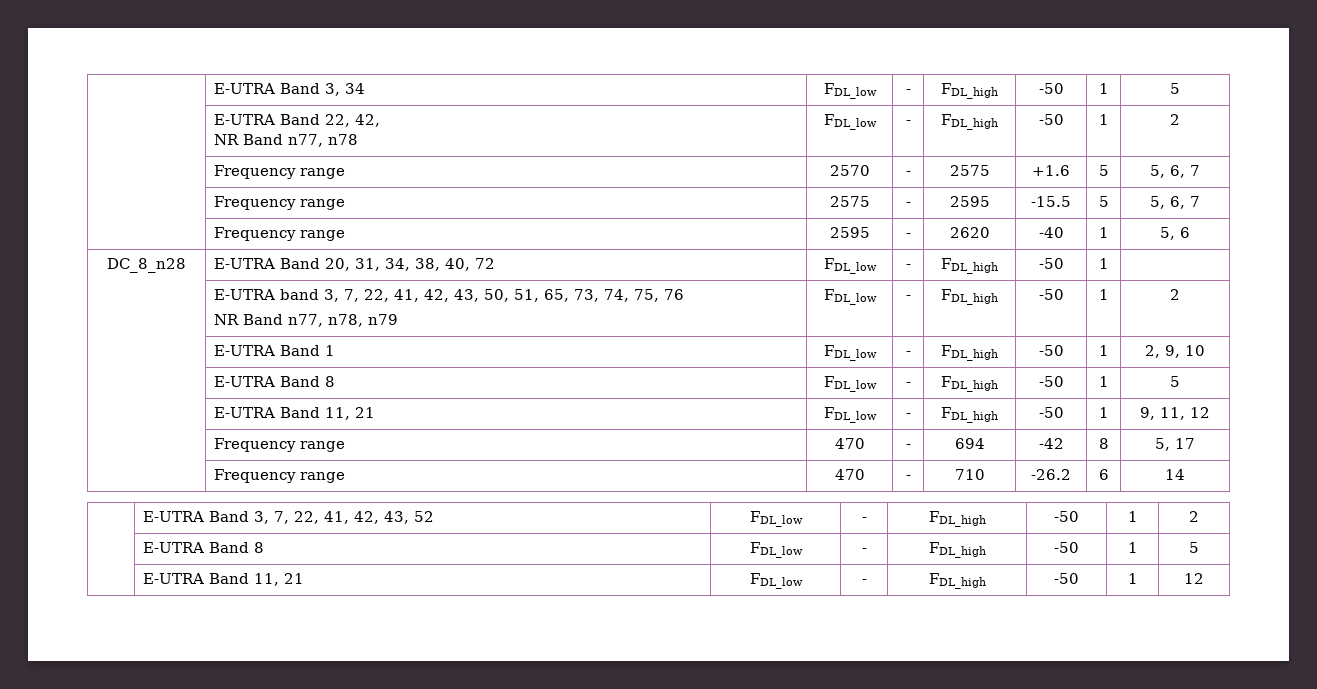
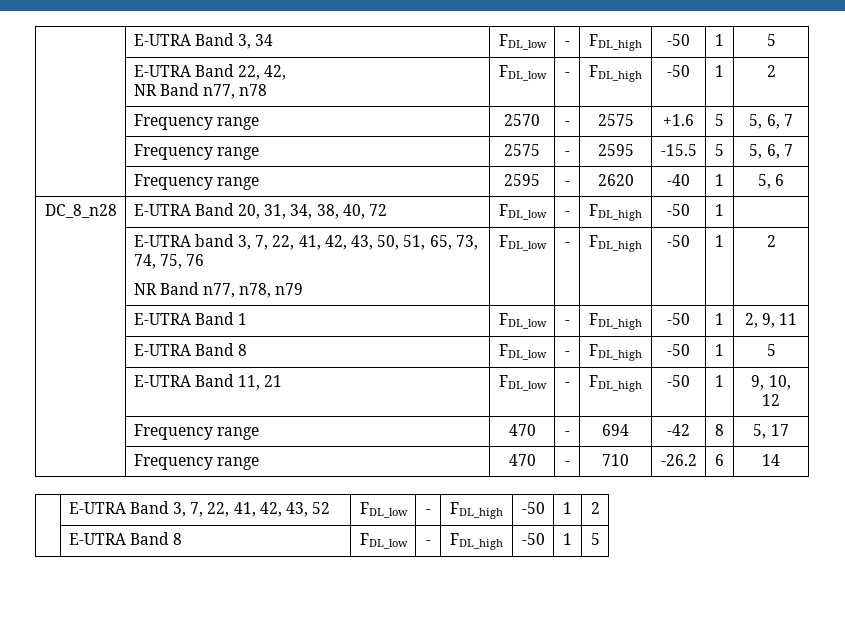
- | E-UTRA Band 1 | FDL_low | - | FDL_high | -50 | 1 | 2, 9, 10
+ | E-UTRA Band 1 | FDL_low | - | FDL_high | -50 | 1 | 2, 9, 11
- | E-UTRA Band 11, 21 | FDL_low | - | FDL_high | -50 | 1 | 9, 11, 12
+ | E-UTRA Band 11, 21 | FDL_low | - | FDL_high | -50 | 1 | 9, 10, 12
- | E-UTRA Band 11, 21 | FDL_low | - | FDL_high | -50 | 1 | 12

